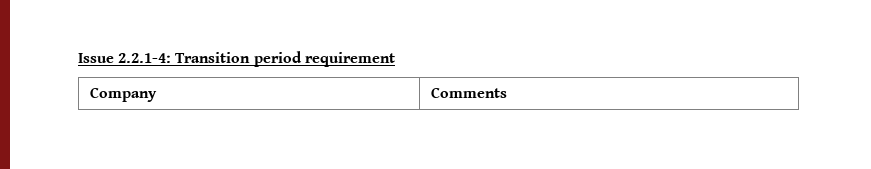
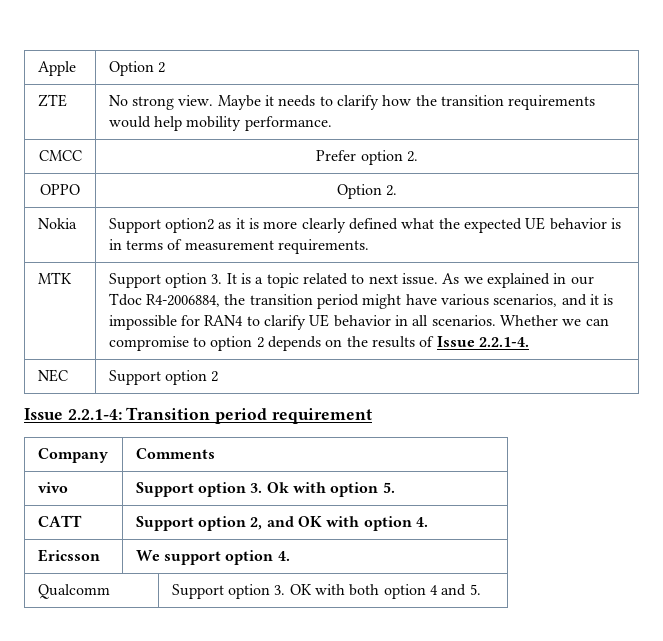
+ Apple | Option 2
+ ZTE | No strong view. Maybe it needs to clarify how the transition requirements would help mobility performance.
+ CMCC | Prefer option 2.
+ OPPO | Option 2.
+ Nokia | Support option2 as it is more clearly defined what the expected UE behavior is in terms of measurement requirements.
+ MTK | Support option 3. It is a topic related to next issue. As we explained in our Tdoc R4-2006884, the transition period might have various scenarios, and it is impossible for RAN4 to clarify UE behavior in all scenarios. Whether we can compromise to option 2 depends on the results of Issue 2.2.1-4.
+ NEC | Support option 2
+ vivo | Support option 3. Ok with option 5.
+ CATT | Support option 2, and OK with option 4.
+ Ericsson | We support option 4.
+ Qualcomm | Support option 3. OK with both option 4 and 5.

